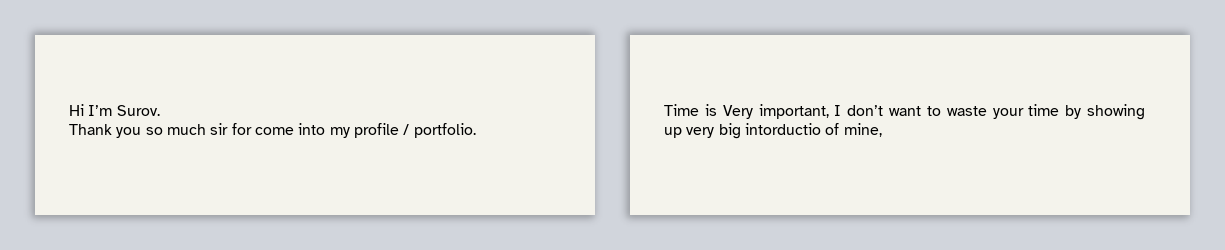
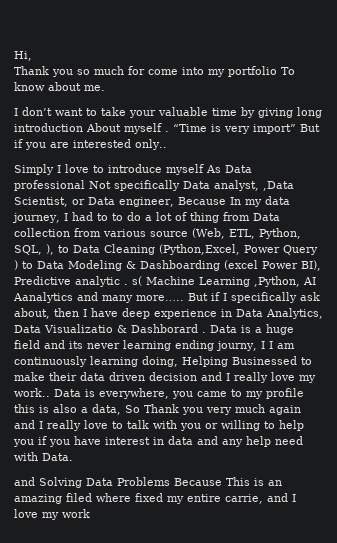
- Hi I’m Surov.
+ Hi,
- Thank you so much sir for come into my profile / portfolio.
- Time is Very important, I don’t want to waste your time by showing up very big intorductio of mine,
+ Thank you so much for come into my portfolio To know about me.
+ I don’t want to take your valuable time by giving long introduction About myself . “Time is very import” But if you are interested only..
+ Simply I love to introduce myself As Data professional Not specifically Data analyst, ,Data Scientist, or Data engineer, Because In my data journey, I had to to do a lot of thing from Data collection from various source (Web, ETL, Python, SQL, ), to Data Cleaning (Python,Excel, Power Query ) to Data Modeling & Dashboarding (excel Power BI), Predictive analytic . s( Machine Learning ,Python, AI Aanalytics and many more….. But if I specifically ask about, then I have deep experience in Data Analytics, Data Visualizatio & Dashborard . Data is a huge field and its never learning ending journy, I I am continuously learning doing, Helping Businessed to make their data driven decision and I really love my work.. Data is everywhere, you came to my profile this is also a data, So Thank you very much again and I really love to talk with you or willing to help you if you have interest in data and any help need with Data.
+ and Solving Data Problems Because This is an amazing filed where fixed my entire carrie, and I love my work

